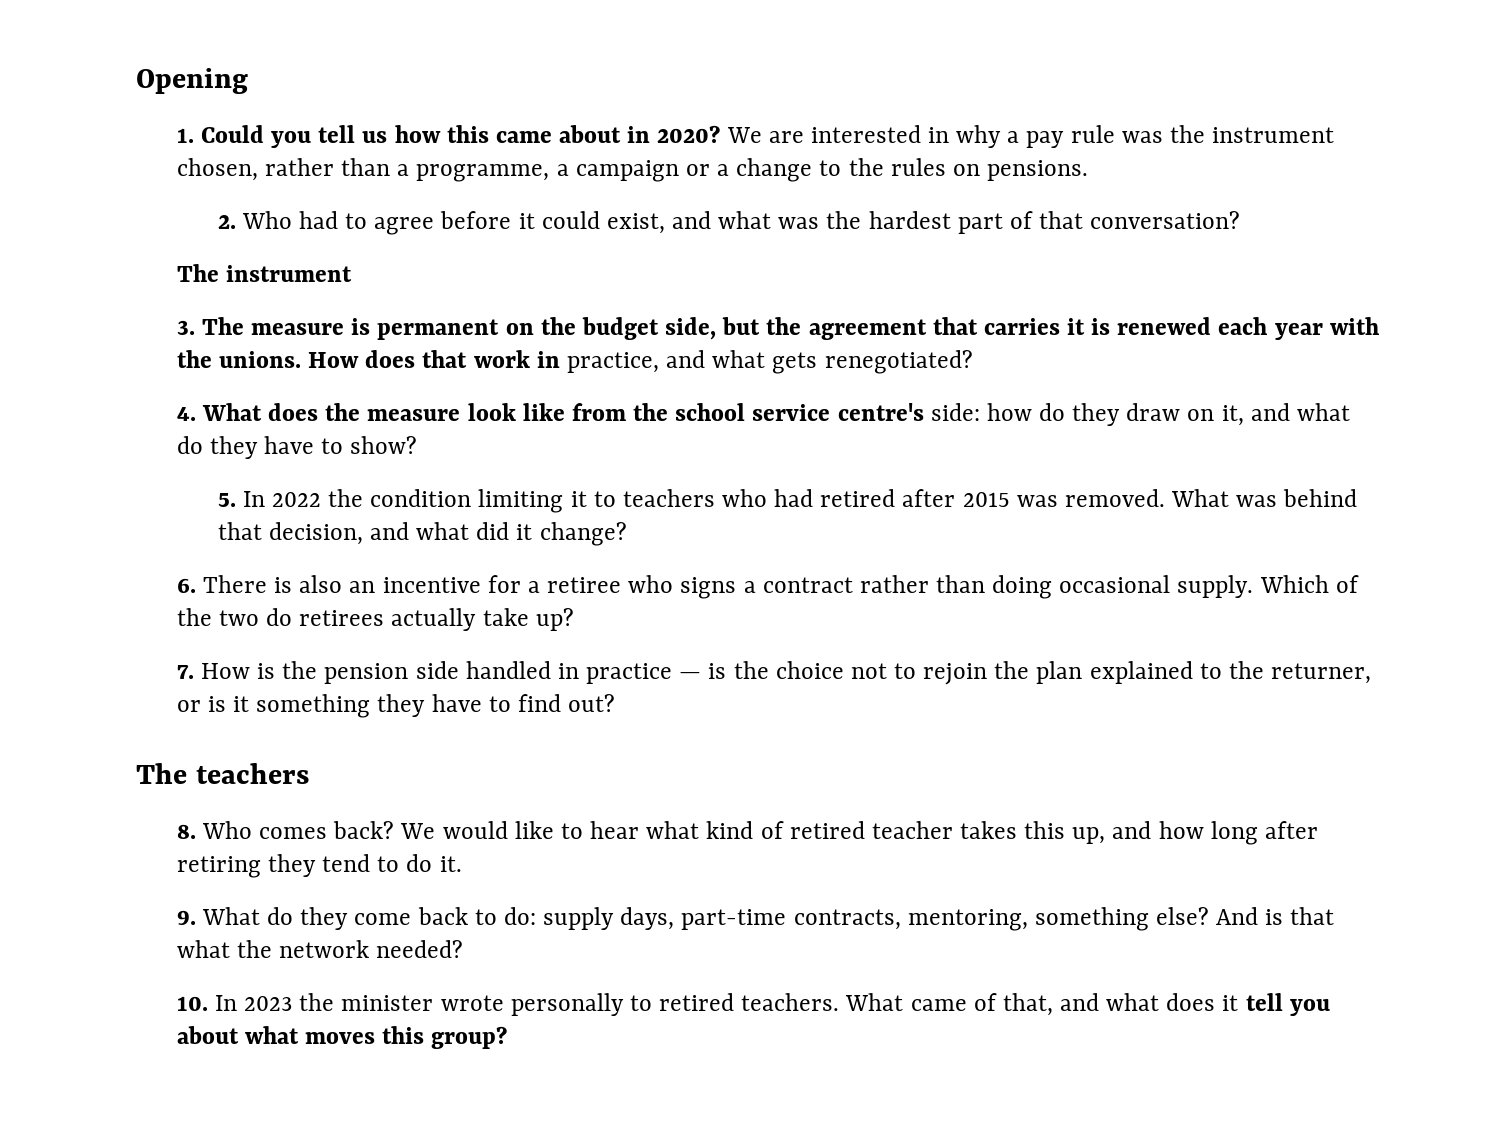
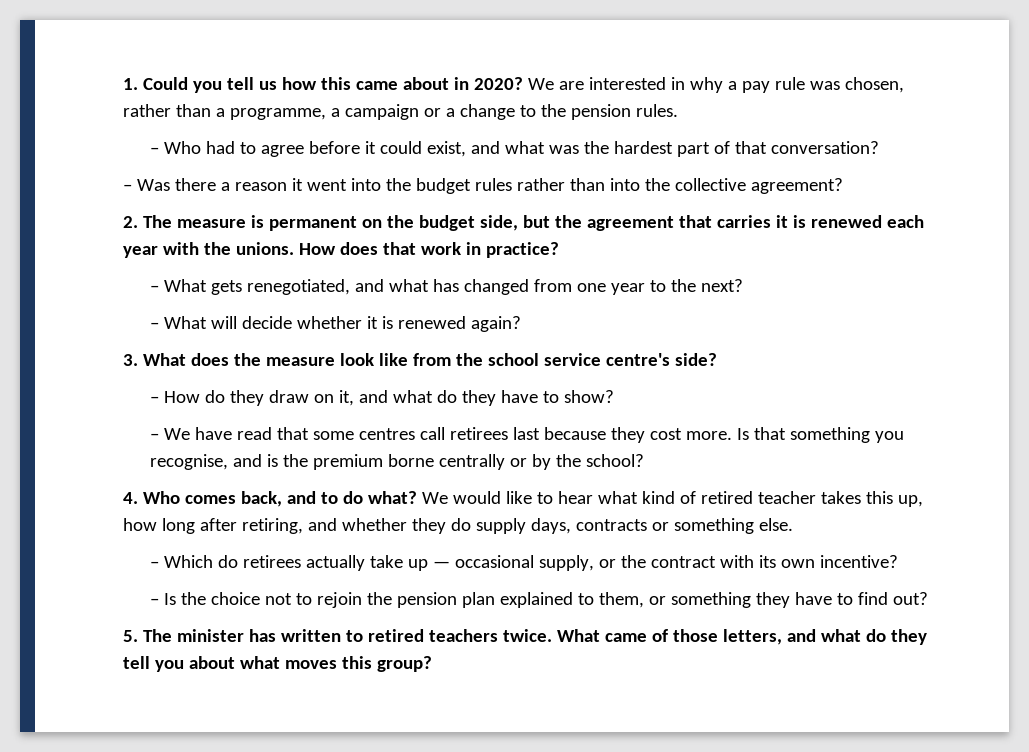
- Opening
- We are interested in why a pay rule was the instrument chosen, rather than a programme, a campaign or a change to the rules on pensions.
- 2. Who had to agree before it could exist, and what was the hardest part of that conversation?
+ We are interested in why a pay rule was chosen, rather than a programme, a campaign or a change to the pension rules.
+ – Who had to agree before it could exist, and what was the hardest part of that conversation?
- The instrument
- 3. The measure is permanent on the budget side, but the agreement that carries it is renewed each year with the unions.
+ – Was there a reason it went into the budget rules rather than into the collective agreement?
+ 2. The measure is permanent on the budget side, but the agreement that carries it is renewed each year with the unions.
- How does that work in practice, and what gets renegotiated?
- 4. What does the measure look like from the school service centre's side: how do they draw on it, and what do they have to show?
+ How does that work in practice?
+ – What gets renegotiated, and what has changed from one year to the next?
+ – What will decide whether it is renewed again?
+ 3. What does the measure look like from the school service centre's side?
+ – How do they draw on it, and what do they have to show?
- 5. In 2022 the condition limiting it to teachers who had retired after 2015 was removed. What was behind that decision, and what did it change?
- 6. There is also an incentive for a retiree who signs a contract rather than doing occasional supply. Which of the two do retirees actually take up?
- 7. How is the pension side handled in practice — is the choice not to rejoin the plan explained to the returner, or is it something they have to find out?
- The teachers
- 8. Who comes back?
+ – We have read that some centres call retirees last because they cost more. Is that something you recognise, and is the premium borne centrally or by the school?
+ 4. Who comes back, and to do what?
- We would like to hear what kind of retired teacher takes this up, and how long after retiring they tend to do it.
- 9. What do they come back to do: supply days, part-time contracts, mentoring, something else? And is that what the network needed?
- 10. In 2023 the minister wrote personally to retired teachers. What came of that, and what does it tell you about what moves this group?
+ We would like to hear what kind of retired teacher takes this up, how long after retiring, and whether they do supply days, contracts or something else.
+ – Which do retirees actually take up — occasional supply, or the contract with its own incentive?
+ – Is the choice not to rejoin the pension plan explained to them, or something they have to find out?
+ 5. The minister has written to retired teachers twice. What came of those letters, and what do they tell you about what moves this group?

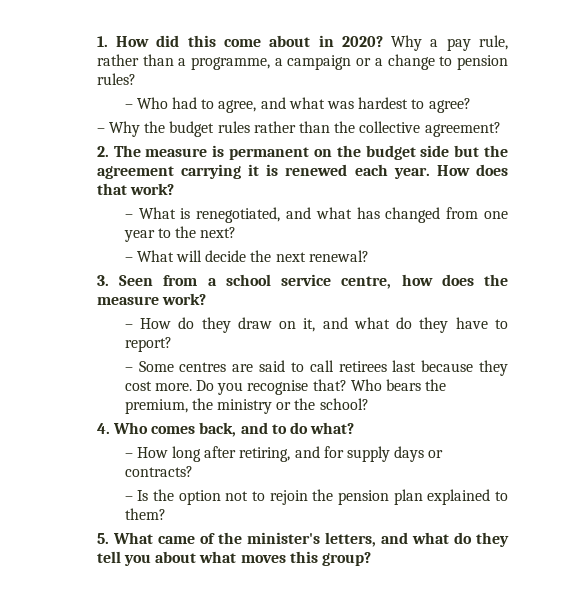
- 1. Could you tell us how this came about in 2020? We are interested in why a pay rule was chosen, rather than a programme, a campaign or a change to the pension rules.
+ 1. How did this come about in 2020? Why a pay rule, rather than a programme, a campaign or a change to pension rules?
- – Who had to agree before it could exist, and what was the hardest part of that conversation?
- – Was there a reason it went into the budget rules rather than into the collective agreement?
+ – Who had to agree, and what was hardest to agree?
+ – Why the budget rules rather than the collective agreement?
- 2. The measure is permanent on the budget side, but the agreement that carries it is renewed each year with the unions. How does that work in practice?
- – What gets renegotiated, and what has changed from one year to the next?
+ 2. The measure is permanent on the budget side but the agreement carrying it is renewed each year. How does that work?
+ – What is renegotiated, and what has changed from one year to the next?
- – What will decide whether it is renewed again?
- 3. What does the measure look like from the school service centre's side?
+ – What will decide the next renewal?
+ 3. Seen from a school service centre, how does the measure work?
- – How do they draw on it, and what do they have to show?
- – We have read that some centres call retirees last because they cost more.
+ – How do they draw on it, and what do they have to report?
+ – Some centres are said to call retirees last because they cost more.
- Is that something you recognise, and is the premium borne centrally or by the school?
+ Do you recognise that? Who bears the premium, the ministry or the school?
- 4. Who comes back, and to do what? We would like to hear what kind of retired teacher takes this up, how long after retiring, and whether they do supply days, contracts or something else.
- – Which do retirees actually take up — occasional supply, or the contract with its own incentive?
+ 4. Who comes back, and to do what?
+ – How long after retiring, and for supply days or contracts?
- – Is the choice not to rejoin the pension plan explained to them, or something they have to find out?
- 5. The minister has written to retired teachers twice. What came of those letters, and what do they tell you about what moves this group?
+ – Is the option not to rejoin the pension plan explained to them?
+ 5. What came of the minister's letters, and what do they tell you about what moves this group?

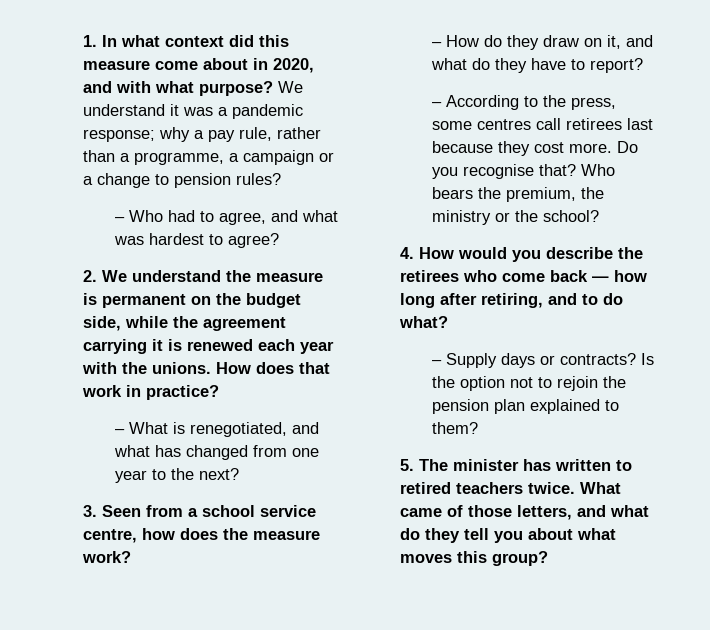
- 1. How did this come about in 2020? Why a pay rule, rather than a programme, a campaign or a change to pension rules?
+ 1. In what context did this measure come about in 2020, and with what purpose? We understand it was a pandemic response; why a pay rule, rather than a programme, a campaign or a change to pension rules?
- – Why the budget rules rather than the collective agreement?
- 2. The measure is permanent on the budget side but the agreement carrying it is renewed each year. How does that work?
+ 2. We understand the measure is permanent on the budget side, while the agreement carrying it is renewed each year with the unions. How does that work in practice?
- – What will decide the next renewal?
- – Some centres are said to call retirees last because they cost more.
+ – According to the press, some centres call retirees last because they cost more.
- 4. Who comes back, and to do what?
+ 4. How would you describe the retirees who come back — how long after retiring, and to do what?
- – How long after retiring, and for supply days or contracts?
- – Is the option not to rejoin the pension plan explained to them?
+ – Supply days or contracts? Is the option not to rejoin the pension plan explained to them?
- 5. What came of the minister's letters, and what do they tell you about what moves this group?
+ 5. The minister has written to retired teachers twice. What came of those letters, and what do they tell you about what moves this group?

